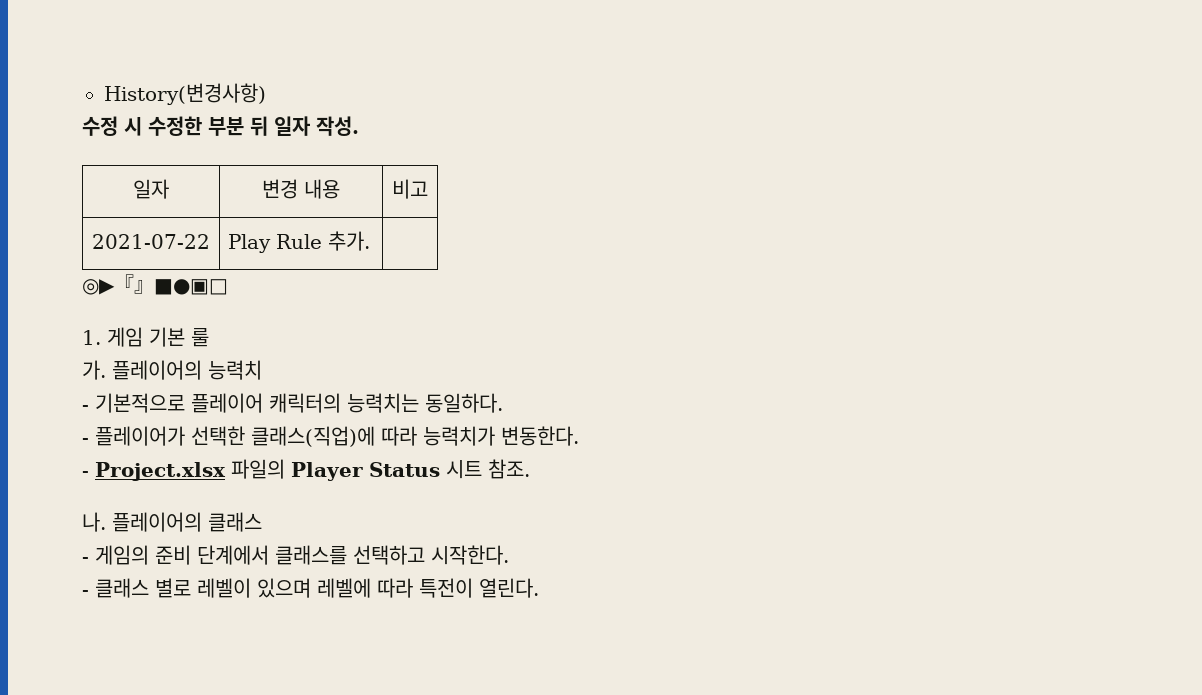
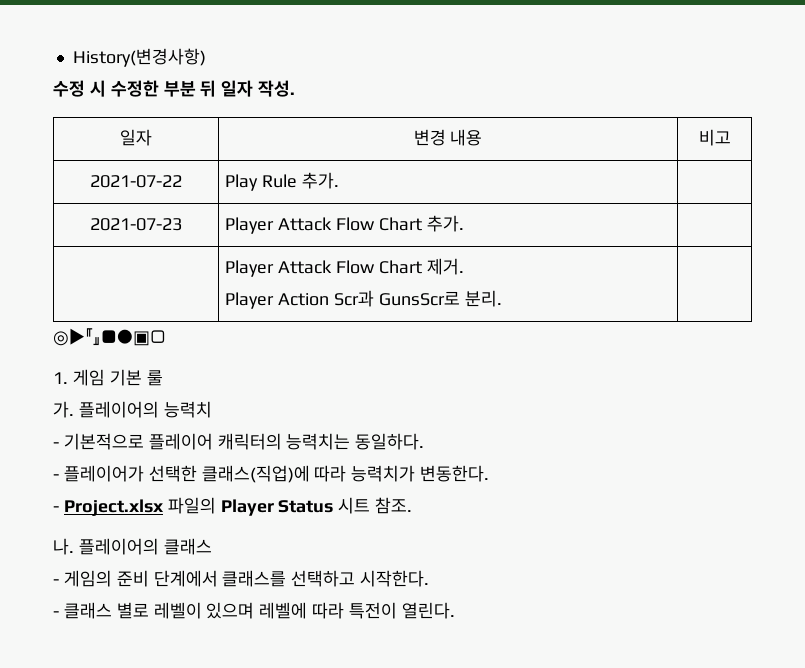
+ 2021-07-23 | Player Attack Flow Chart 추가. |
+ | Player Attack Flow Chart 제거.
+ Player Action Scr과 GunsScr로 분리. |

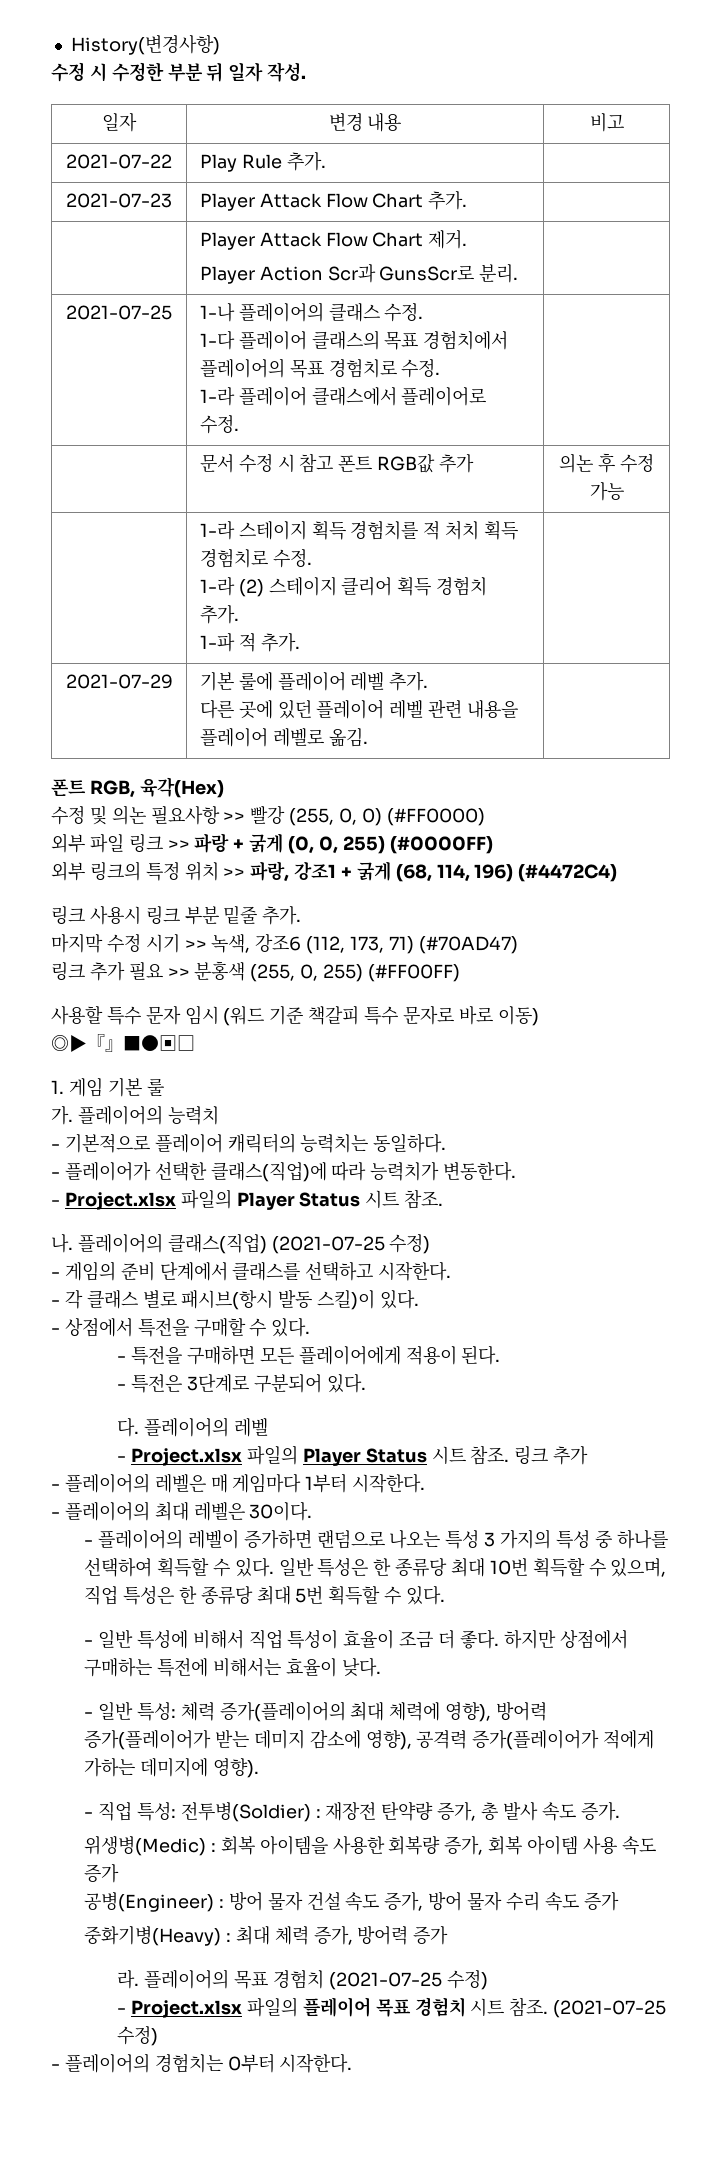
+ 2021-07-25 | 1-나 플레이어의 클래스 수정.
+ 1-다 플레이어 클래스의 목표 경험치에서 플레이어의 목표 경험치로 수정.
+ 1-라 플레이어 클래스에서 플레이어로 수정. |
+ | 문서 수정 시 참고 폰트 RGB값 추가 | 의논 후 수정 가능
+ | 1-라 스테이지 획득 경험치를 적 처치 획득 경험치로 수정.
+ 1-라 (2) 스테이지 클리어 획득 경험치 추가.
+ 1-파 적 추가. |
+ 2021-07-29 | 기본 룰에 플레이어 레벨 추가.
+ 다른 곳에 있던 플레이어 레벨 관련 내용을 플레이어 레벨로 옮김. |
+ 폰트 RGB, 육각(Hex)
+ 수정 및 의논 필요사항 >> 빨강 (255, 0, 0) (#FF0000)
+ 외부 파일 링크 >> 파랑 + 굵게 (0, 0, 255) (#0000FF)
+ 외부 링크의 특정 위치 >> 파랑, 강조1 + 굵게 (68, 114, 196) (#4472C4)
+ 링크 사용시 링크 부분 밑줄 추가.
+ 마지막 수정 시기 >> 녹색, 강조6 (112, 173, 71) (#70AD47)
+ 링크 추가 필요 >> 분홍색 (255, 0, 255) (#FF00FF)
+ 사용할 특수 문자 임시 (워드 기준 책갈피 특수 문자로 바로 이동)
- 플레이어의 클래스
+ 플레이어의 클래스(직업) (2021-07-25 수정)
- - 클래스 별로 레벨이 있으며 레벨에 따라 특전이 열린다.
+ - 각 클래스 별로 패시브(항시 발동 스킬)이 있다.
+ - 상점에서 특전을 구매할 수 있다.
+ - 특전을 구매하면 모든 플레이어에게 적용이 된다.
+ - 특전은 3단계로 구분되어 있다.
+ 다. 플레이어의 레벨
+ - Project.xlsx 파일의 Player Status 시트 참조. 링크 추가
+ - 플레이어의 레벨은 매 게임마다 1부터 시작한다.
+ - 플레이어의 최대 레벨은 30이다.
+ - 플레이어의 레벨이 증가하면 랜덤으로 나오는 특성 3 가지의 특성 중 하나를 선택하여 획득할 수 있다. 일반 특성은 한 종류당 최대 10번 획득할 수 있으며, 직업 특성은 한 종류당 최대 5번 획득할 수 있다.
+ - 일반 특성에 비해서 직업 특성이 효율이 조금 더 좋다. 하지만 상점에서 구매하는 특전에 비해서는 효율이 낮다.
+ - 일반 특성: 체력 증가(플레이어의 최대 체력에 영향), 방어력 증가(플레이어가 받는 데미지 감소에 영향), 공격력 증가(플레이어가 적에게 가하는 데미지에 영향).
+ - 직업 특성: 전투병(Soldier) : 재장전 탄약량 증가, 총 발사 속도 증가.
+ 위생병(Medic) : 회복 아이템을 사용한 회복량 증가, 회복 아이템 사용 속도 증가
+ 공병(Engineer) : 방어 물자 건설 속도 증가, 방어 물자 수리 속도 증가
+ 중화기병(Heavy) : 최대 체력 증가, 방어력 증가
+ 라. 플레이어의 목표 경험치 (2021-07-25 수정)
+ - Project.xlsx 파일의 플레이어 목표 경험치 시트 참조. (2021-07-25 수정)
+ - 플레이어의 경험치는 0부터 시작한다.

